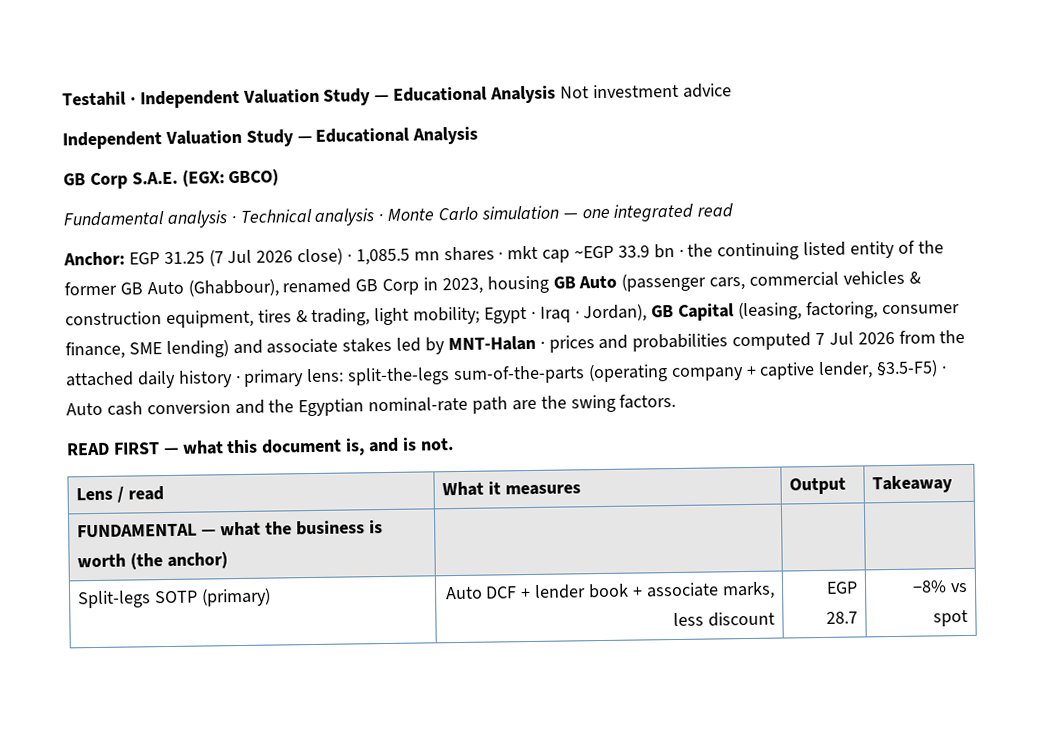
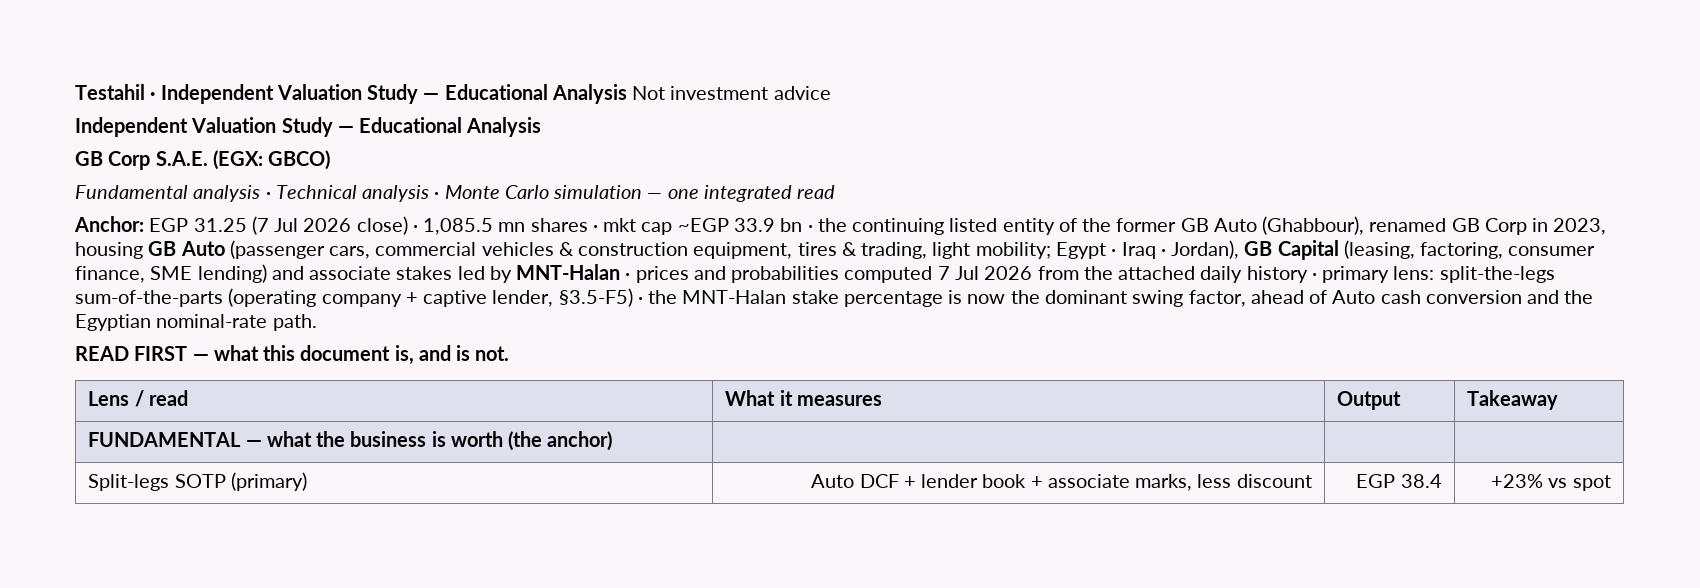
- split-the-legs sum-of-the-parts (operating company + captive lender, §3.5-F5) · Auto cash conversion and the Egyptian nominal-rate path are the swing factors.
+ split-the-legs sum-of-the-parts (operating company + captive lender, §3.5-F5) · the MNT-Halan stake percentage is now the dominant swing factor, ahead of Auto cash conversion and the Egyptian nominal-rate path.
- Split-legs SOTP (primary) | Auto DCF + lender book + associate marks, less discount | EGP 28.7 | −8% vs spot
+ Split-legs SOTP (primary) | Auto DCF + lender book + associate marks, less discount | EGP 38.4 | +23% vs spot

